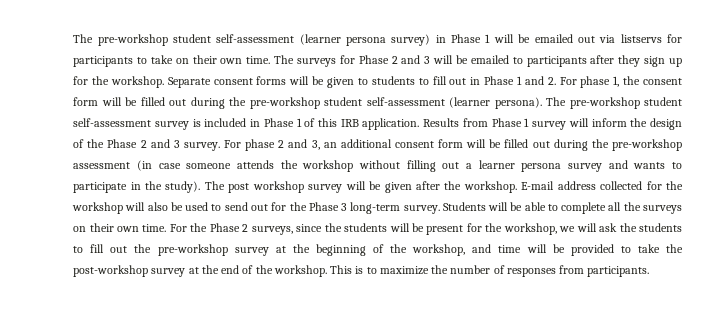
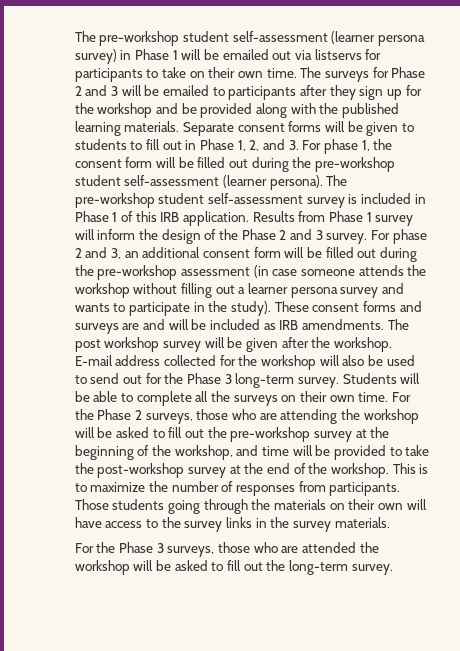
- The surveys for Phase 2 and 3 will be emailed to participants after they sign up for the workshop.
+ The surveys for Phase 2 and 3 will be emailed to participants after they sign up for the workshop and be provided along with the published learning materials.
- Separate consent forms will be given to students to fill out in Phase 1 and 2. For phase 1, the consent form will be filled out during the pre-workshop student self-assessment (learner persona).
+ Separate consent forms will be given to students to fill out in Phase 1, 2, and 3. For phase 1, the consent form will be filled out during the pre-workshop student self-assessment (learner persona).
+ These consent forms and surveys are and will be included as IRB amendments.
- For the Phase 2 surveys, since the students will be present for the workshop, we will ask the students to fill out the pre-workshop survey at the beginning of the workshop, and time will be provided to take the post-workshop survey at the end of the workshop.
+ For the Phase 2 surveys, those who are attending the workshop will be asked to fill out the pre-workshop survey at the beginning of the workshop, and time will be provided to take the post-workshop survey at the end of the workshop.
+ Those students going through the materials on their own will have access to the survey links in the survey materials.
+ For the Phase 3 surveys, those who are attended the workshop will be asked to fill out the long-term survey.

